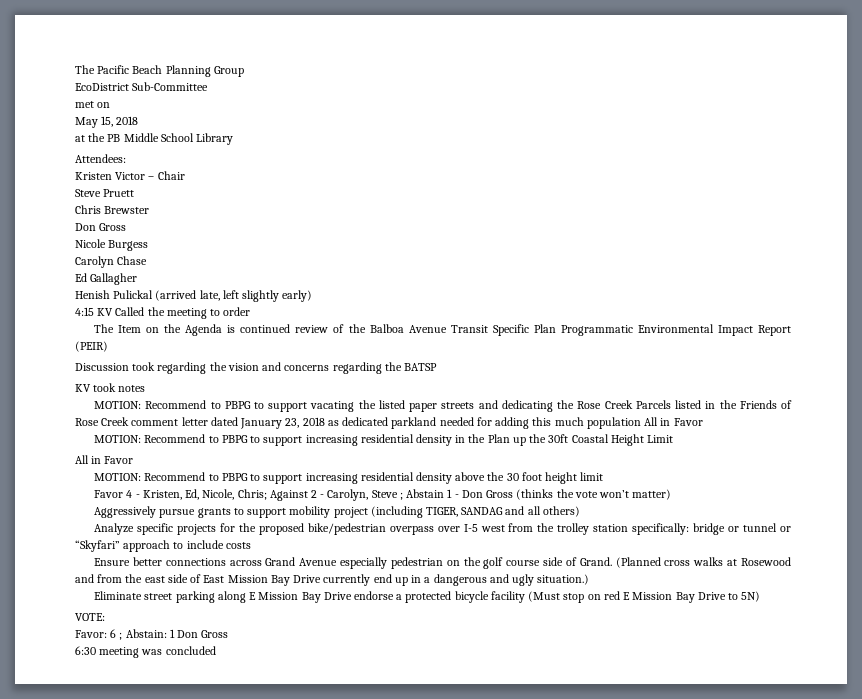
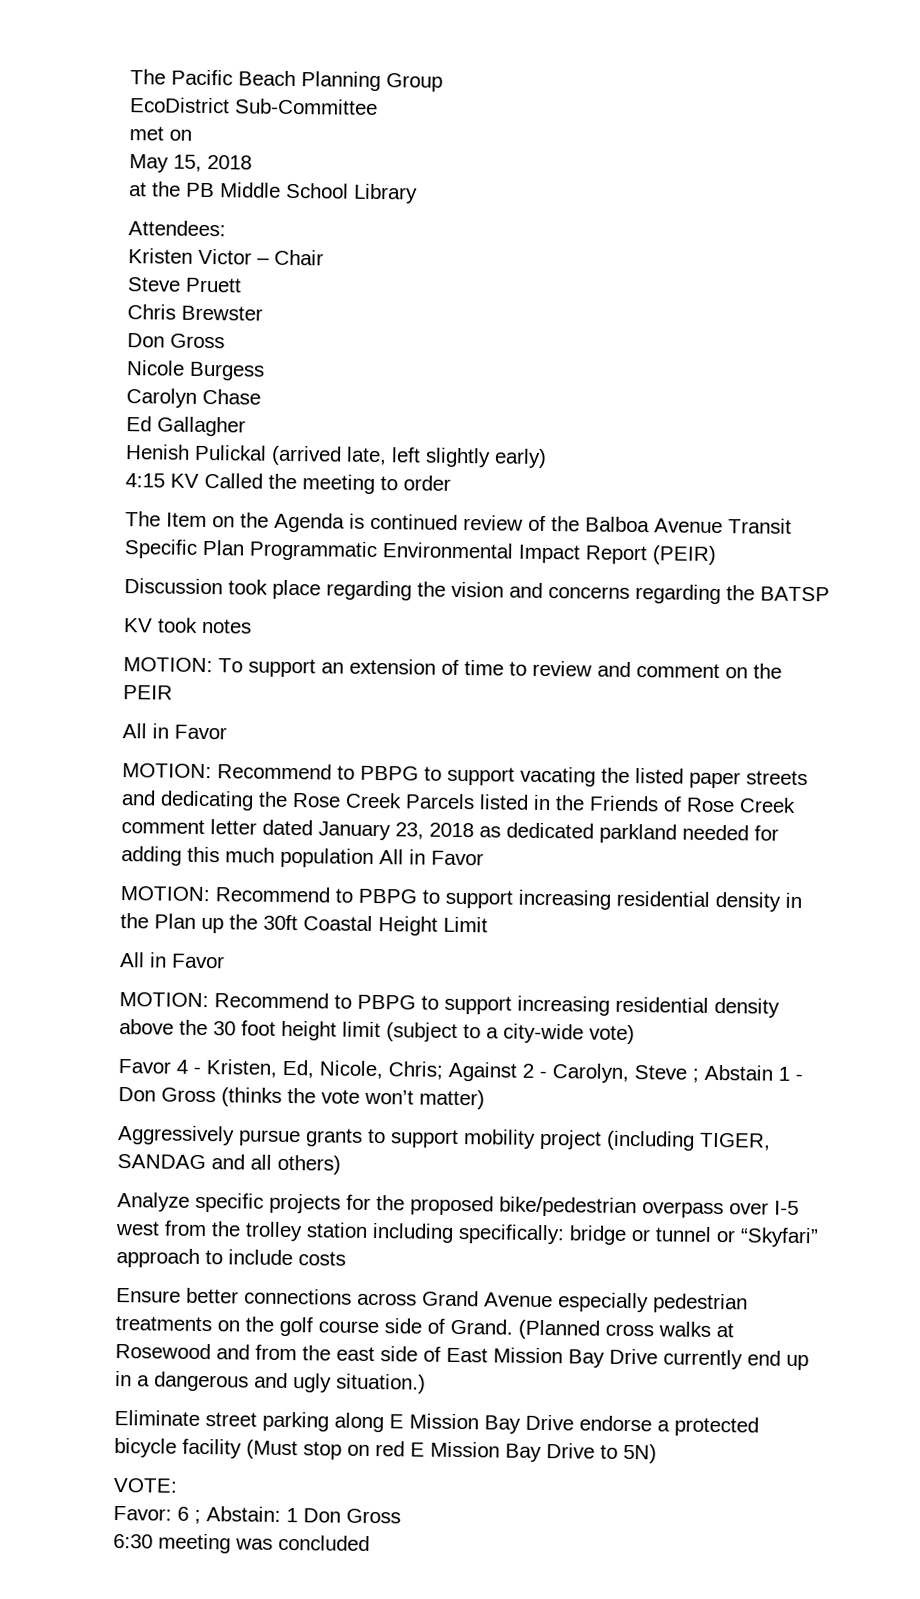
- Discussion took regarding the vision and concerns regarding the BATSP
+ Discussion took place regarding the vision and concerns regarding the BATSP
+ MOTION: To support an extension of time to review and comment on the PEIR
+ All in Favor
- MOTION: Recommend to PBPG to support increasing residential density above the 30 foot height limit
+ MOTION: Recommend to PBPG to support increasing residential density above the 30 foot height limit (subject to a city-wide vote)
- Analyze specific projects for the proposed bike/pedestrian overpass over I-5 west from the trolley station specifically: bridge or tunnel or “Skyfari” approach to include costs
+ Analyze specific projects for the proposed bike/pedestrian overpass over I-5 west from the trolley station including specifically: bridge or tunnel or “Skyfari” approach to include costs
- Ensure better connections across Grand Avenue especially pedestrian on the golf course side of Grand.
+ Ensure better connections across Grand Avenue especially pedestrian treatments on the golf course side of Grand.

